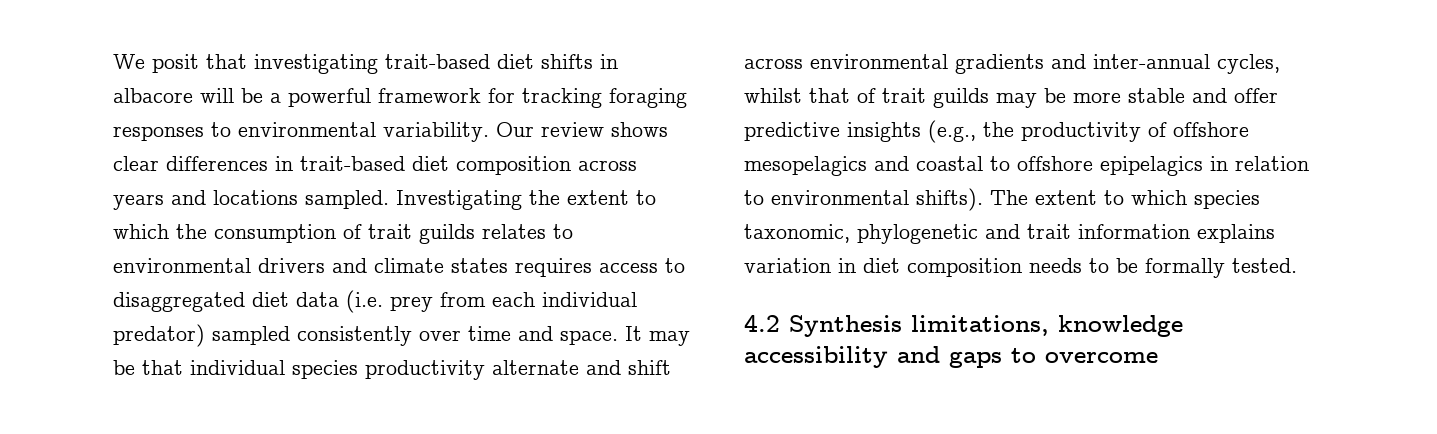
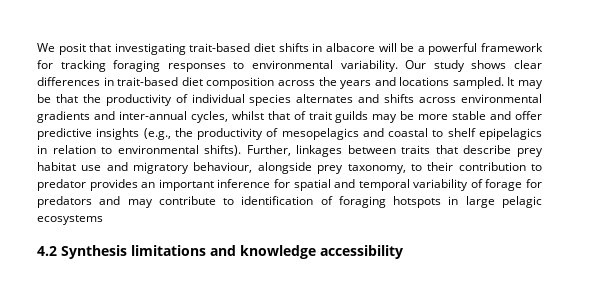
- Our review shows clear differences in trait-based diet composition across years and locations sampled.
+ Our study shows clear differences in trait-based diet composition across the years and locations sampled.
- Investigating the extent to which the consumption of trait guilds relates to environmental drivers and climate states requires access to disaggregated diet data (i.e. prey from each individual predator) sampled consistently over time and space. It may be that individual species productivity alternate and shift across environmental gradients and inter-annual cycles, whilst that of trait guilds may be more stable and offer predictive insights (e.g., the productivity of offshore mesopelagics and coastal to offshore epipelagics in relation to environmental shifts).
+ It may be that the productivity of individual species alternates and shifts across environmental gradients and inter-annual cycles, whilst that of trait guilds may be more stable and offer predictive insights (e.g., the productivity of mesopelagics and coastal to shelf epipelagics in relation to environmental shifts).
- The extent to which species taxonomic, phylogenetic and trait information explains variation in diet composition needs to be formally tested.
- 4.2 Synthesis limitations, knowledge accessibility and gaps to overcome
+ Further, linkages between traits that describe prey habitat use and migratory behaviour, alongside prey taxonomy, to their contribution to predator provides an important inference for spatial and temporal variability of forage for predators and may contribute to identification of foraging hotspots in large pelagic ecosystems
+ 4.2 Synthesis limitations and knowledge accessibility

